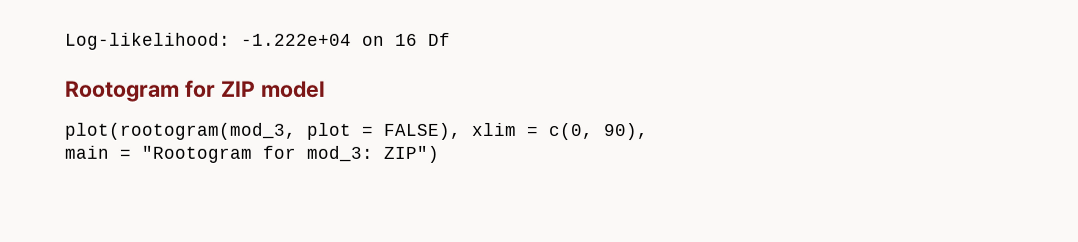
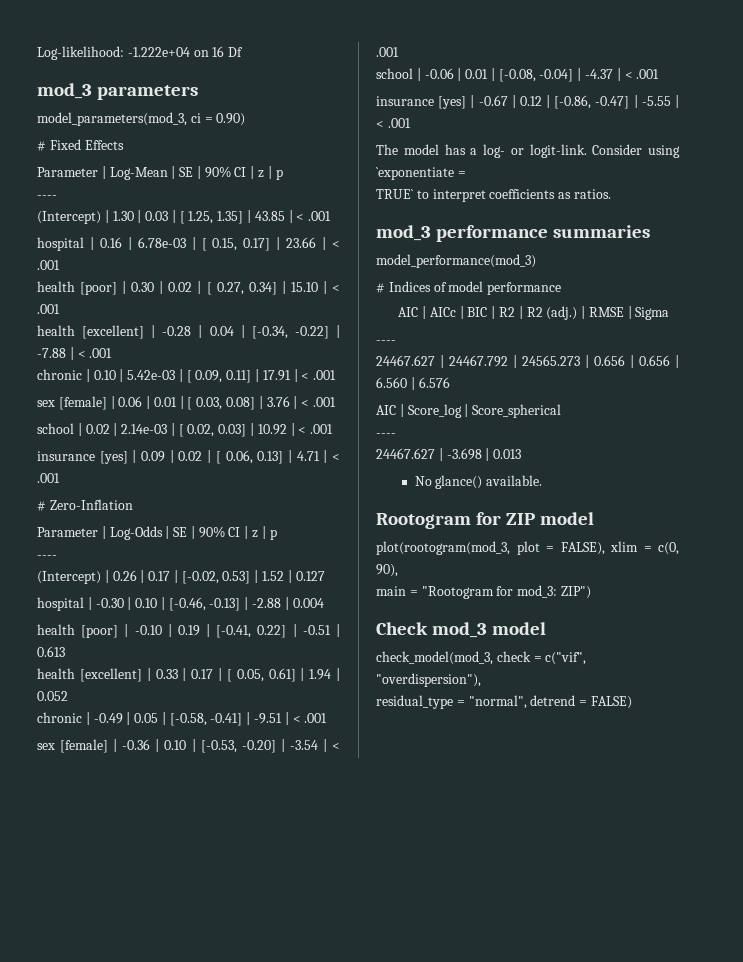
+ mod_3 parameters
+ model_parameters(mod_3, ci = 0.90)
+ # Fixed Effects
+ Parameter | Log-Mean | SE | 90% CI | z | p
+ ----
+ (Intercept) | 1.30 | 0.03 | [ 1.25, 1.35] | 43.85 | < .001
+ hospital | 0.16 | 6.78e-03 | [ 0.15, 0.17] | 23.66 | < .001
+ health [poor] | 0.30 | 0.02 | [ 0.27, 0.34] | 15.10 | < .001
+ health [excellent] | -0.28 | 0.04 | [-0.34, -0.22] | -7.88 | < .001
+ chronic | 0.10 | 5.42e-03 | [ 0.09, 0.11] | 17.91 | < .001
+ sex [female] | 0.06 | 0.01 | [ 0.03, 0.08] | 3.76 | < .001
+ school | 0.02 | 2.14e-03 | [ 0.02, 0.03] | 10.92 | < .001
+ insurance [yes] | 0.09 | 0.02 | [ 0.06, 0.13] | 4.71 | < .001
+ # Zero-Inflation
+ Parameter | Log-Odds | SE | 90% CI | z | p
+ ----
+ (Intercept) | 0.26 | 0.17 | [-0.02, 0.53] | 1.52 | 0.127
+ hospital | -0.30 | 0.10 | [-0.46, -0.13] | -2.88 | 0.004
+ health [poor] | -0.10 | 0.19 | [-0.41, 0.22] | -0.51 | 0.613
+ health [excellent] | 0.33 | 0.17 | [ 0.05, 0.61] | 1.94 | 0.052
+ chronic | -0.49 | 0.05 | [-0.58, -0.41] | -9.51 | < .001
+ sex [female] | -0.36 | 0.10 | [-0.53, -0.20] | -3.54 | < .001
+ school | -0.06 | 0.01 | [-0.08, -0.04] | -4.37 | < .001
+ insurance [yes] | -0.67 | 0.12 | [-0.86, -0.47] | -5.55 | < .001
+ The model has a log- or logit-link. Consider using `exponentiate =
+ TRUE` to interpret coefficients as ratios.
+ mod_3 performance summaries
+ model_performance(mod_3)
+ # Indices of model performance
+ AIC | AICc | BIC | R2 | R2 (adj.) | RMSE | Sigma
+ ----
+ 24467.627 | 24467.792 | 24565.273 | 0.656 | 0.656 | 6.560 | 6.576
+ AIC | Score_log | Score_spherical
+ ----
+ 24467.627 | -3.698 | 0.013
+ No glance() available.
+ Check mod_3 model
+ check_model(mod_3, check = c("vif", "overdispersion"),
+ residual_type = "normal", detrend = FALSE)

